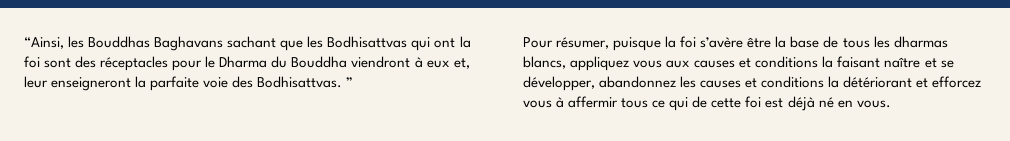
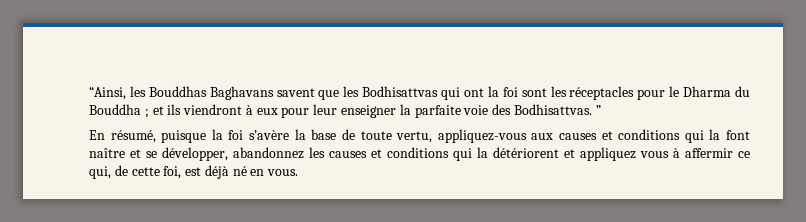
- “Ainsi, les Bouddhas Baghavans sachant que les Bodhisattvas qui ont la foi sont des réceptacles pour le Dharma du Bouddha viendront à eux et, leur enseigneront la parfaite voie des Bodhisattvas. ”
+ “Ainsi, les Bouddhas Baghavans savent que les Bodhisattvas qui ont la foi sont les réceptacles pour le Dharma du Bouddha ; et ils viendront à eux pour leur enseigner la parfaite voie des Bodhisattvas. ”
- Pour résumer, puisque la foi s’avère être la base de tous les dharmas blancs, appliquez vous aux causes et conditions la faisant naître et se développer, abandonnez les causes et conditions la détériorant et efforcez vous à affermir tous ce qui de cette foi est déjà né en vous.
+ En résumé, puisque la foi s’avère la base de toute vertu, appliquez-vous aux causes et conditions qui la font naître et se développer, abandonnez les causes et conditions qui la détériorent et appliquez vous à affermir ce qui, de cette foi, est déjà né en vous.

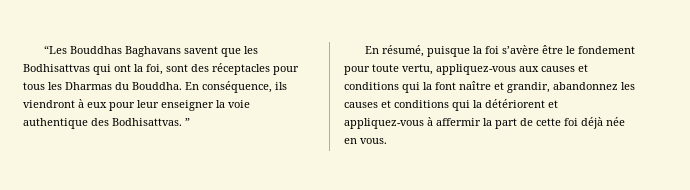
- “Ainsi, les Bouddhas Baghavans savent que les Bodhisattvas qui ont la foi sont les réceptacles pour le Dharma du Bouddha ; et ils viendront à eux pour leur enseigner la parfaite voie des Bodhisattvas. ”
+ “Les Bouddhas Baghavans savent que les Bodhisattvas qui ont la foi, sont des réceptacles pour tous les Dharmas du Bouddha. En conséquence, ils viendront à eux pour leur enseigner la voie authentique des Bodhisattvas. ”
- En résumé, puisque la foi s’avère la base de toute vertu, appliquez-vous aux causes et conditions qui la font naître et se développer, abandonnez les causes et conditions qui la détériorent et appliquez vous à affermir ce qui, de cette foi, est déjà né en vous.
+ En résumé, puisque la foi s’avère être le fondement pour toute vertu, appliquez-vous aux causes et conditions qui la font naître et grandir, abandonnez les causes et conditions qui la détériorent et appliquez-vous à affermir la part de cette foi déjà née en vous.

